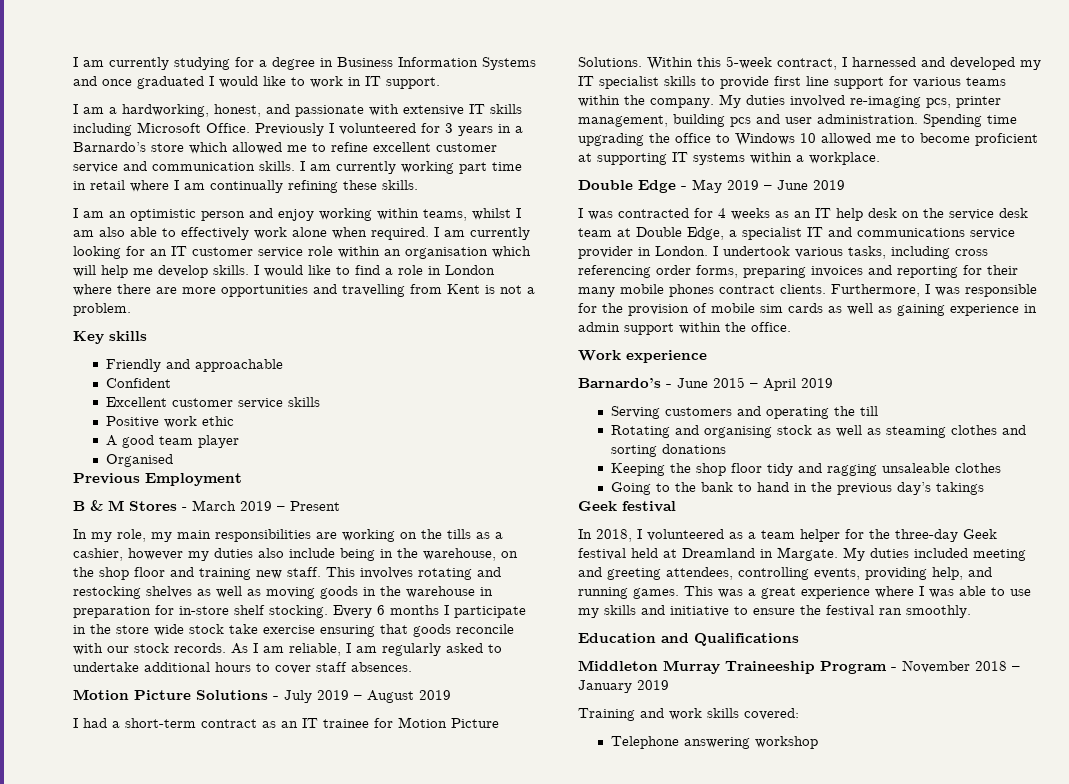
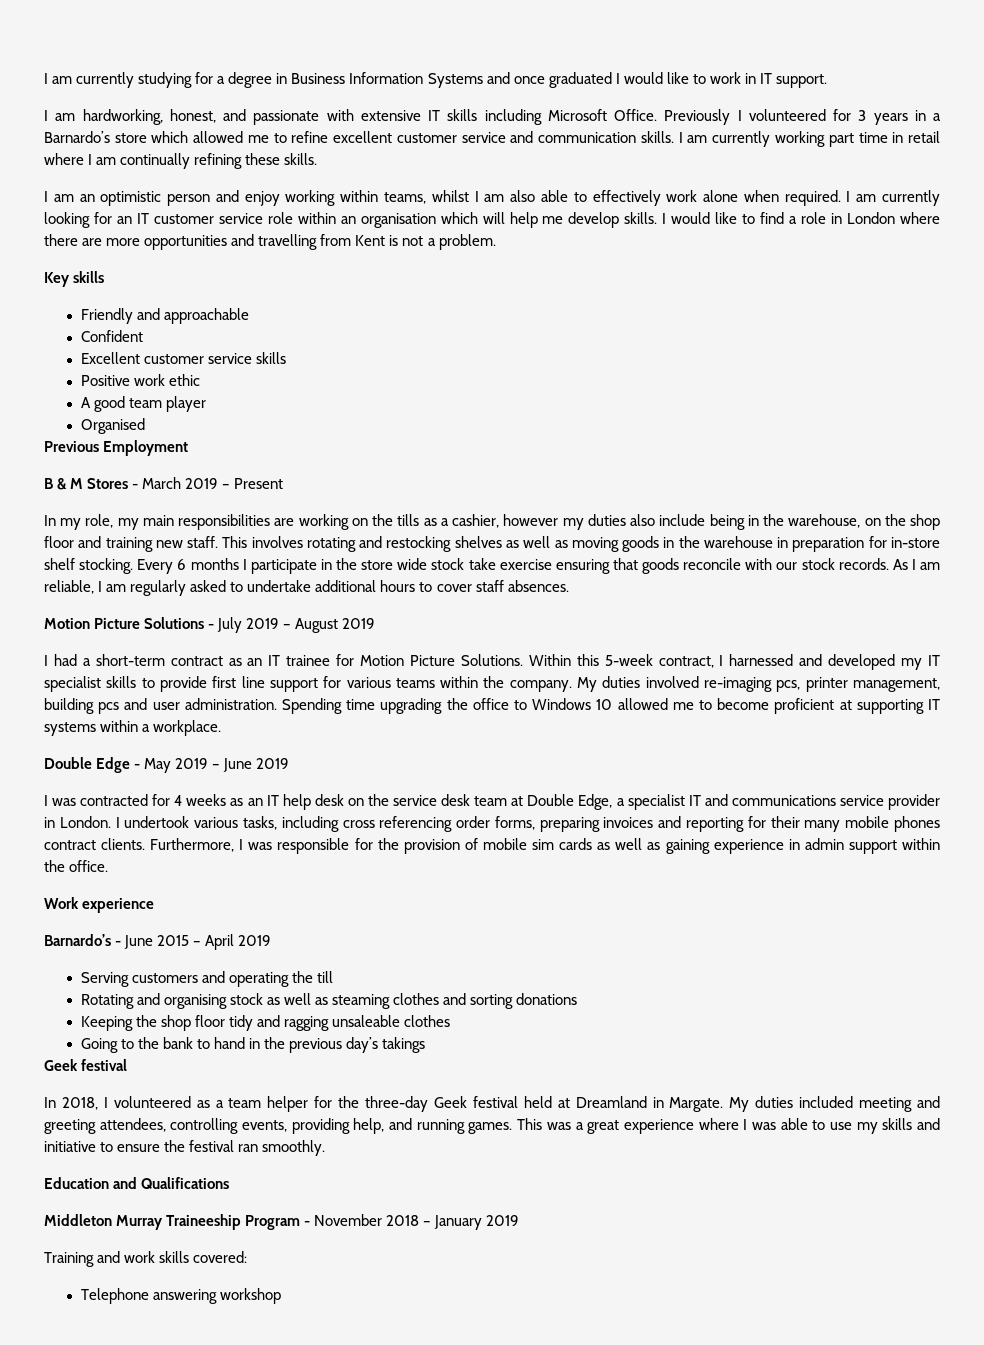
- I am a hardworking, honest, and passionate with extensive IT skills including Microsoft Office.
+ I am hardworking, honest, and passionate with extensive IT skills including Microsoft Office.

